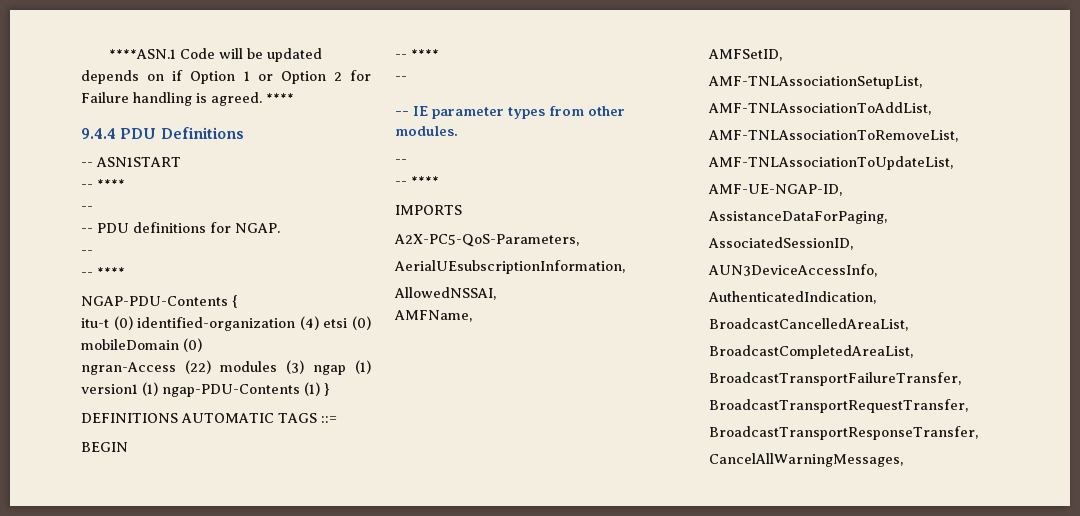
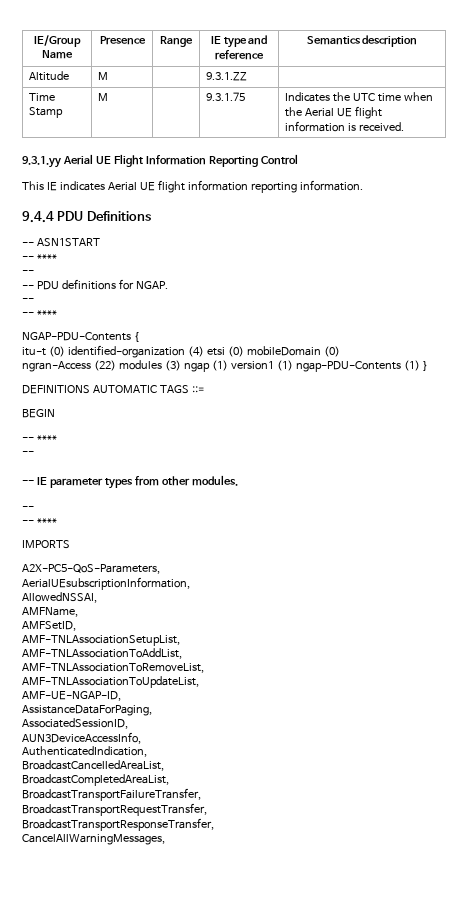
- ****ASN.1 Code will be updated depends on if Option 1 or Option 2 for Failure handling is agreed. ****
+ IE/Group Name | Presence | Range | IE type and reference | Semantics description
+ Altitude | M | | 9.3.1.ZZ |
+ Time Stamp | M | | 9.3.1.75 | Indicates the UTC time when the Aerial UE flight information is received.
+ 9.3.1.yy Aerial UE Flight Information Reporting Control
+ This IE indicates Aerial UE flight information reporting information.

